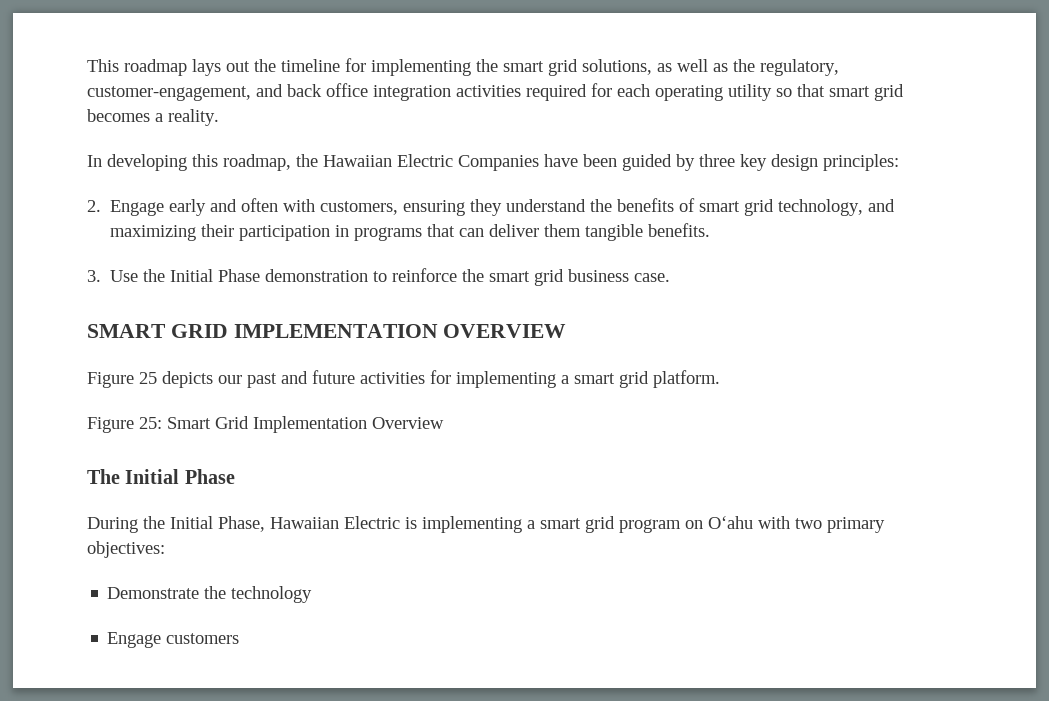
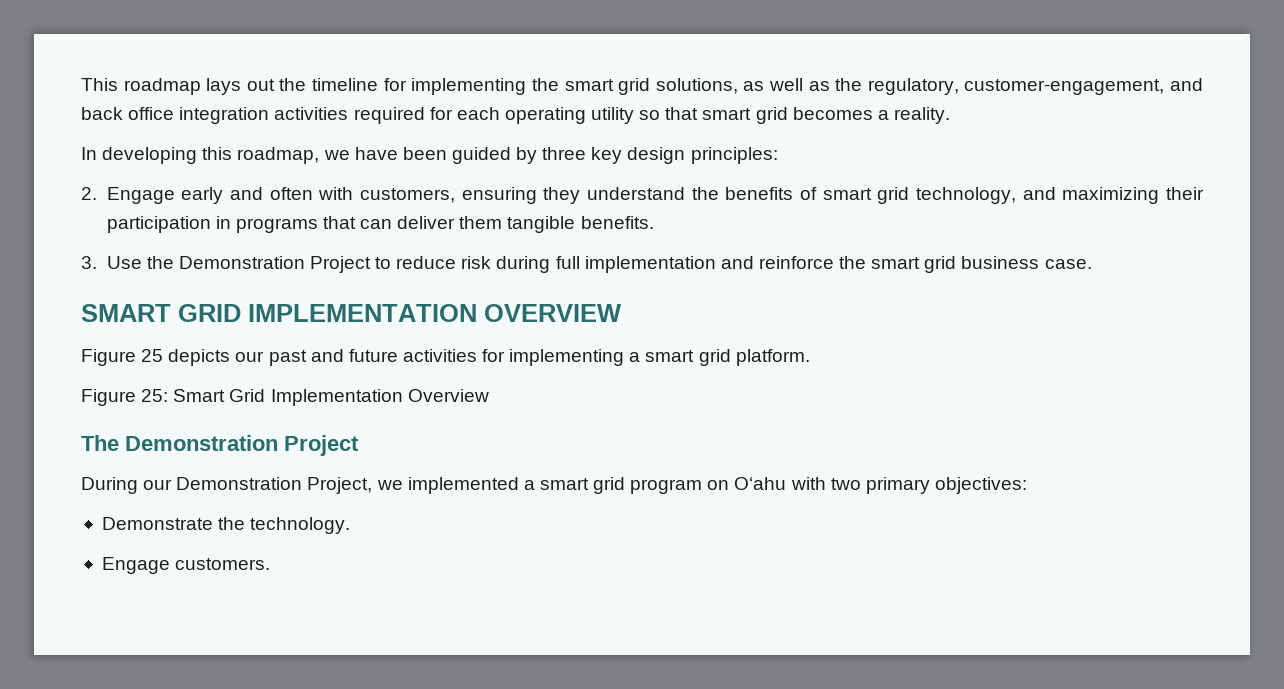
- In developing this roadmap, the Hawaiian Electric Companies have been guided by three key design principles:
+ In developing this roadmap, we have been guided by three key design principles:
- 3. Use the Initial Phase demonstration to reinforce the smart grid business case.
+ 3. Use the Demonstration Project to reduce risk during full implementation and reinforce the smart grid business case.
- The Initial Phase
+ The Demonstration Project
- During the Initial Phase, Hawaiian Electric is implementing a smart grid program on O‘ahu with two primary objectives:
+ During our Demonstration Project, we implemented a smart grid program on O‘ahu with two primary objectives:
- Demonstrate the technology
- Engage customers
+ Demonstrate the technology.
+ Engage customers.

